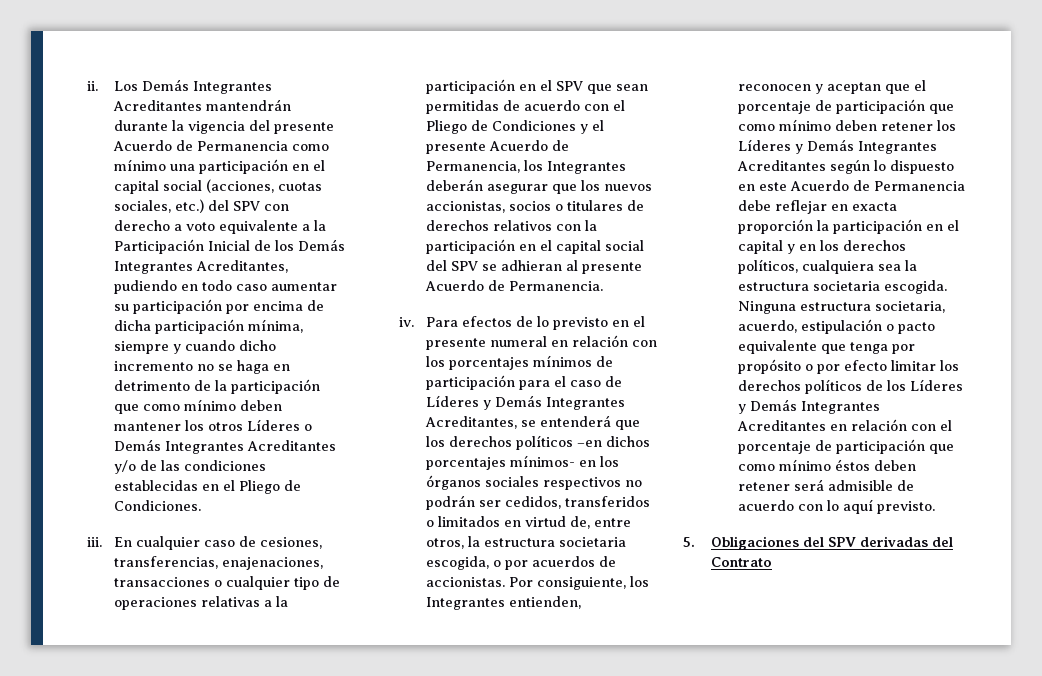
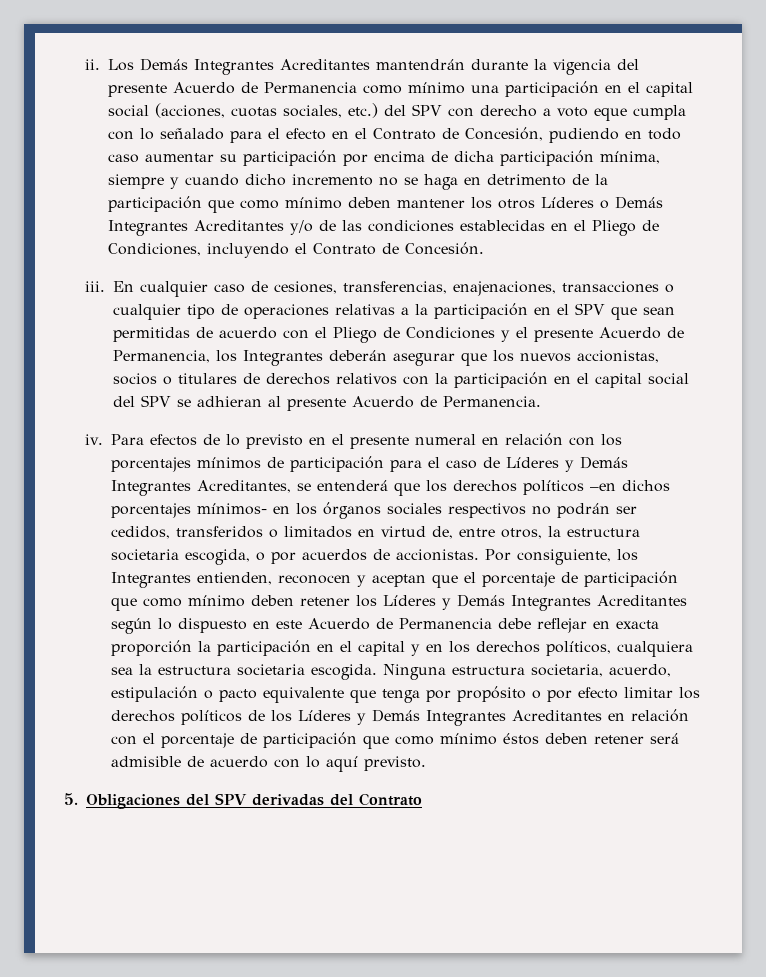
- Los Demás Integrantes Acreditantes mantendrán durante la vigencia del presente Acuerdo de Permanencia como mínimo una participación en el capital social (acciones, cuotas sociales, etc.) del SPV con derecho a voto equivalente a la Participación Inicial de los Demás Integrantes Acreditantes, pudiendo en todo caso aumentar su participación por encima de dicha participación mínima, siempre y cuando dicho incremento no se haga en detrimento de la participación que como mínimo deben mantener los otros Líderes o Demás Integrantes Acreditantes y/o de las condiciones establecidas en el Pliego de Condiciones.
+ Los Demás Integrantes Acreditantes mantendrán durante la vigencia del presente Acuerdo de Permanencia como mínimo una participación en el capital social (acciones, cuotas sociales, etc.) del SPV con derecho a voto eque cumpla con lo señalado para el efecto en el Contrato de Concesión, pudiendo en todo caso aumentar su participación por encima de dicha participación mínima, siempre y cuando dicho incremento no se haga en detrimento de la participación que como mínimo deben mantener los otros Líderes o Demás Integrantes Acreditantes y/o de las condiciones establecidas en el Pliego de Condiciones, incluyendo el Contrato de Concesión.

